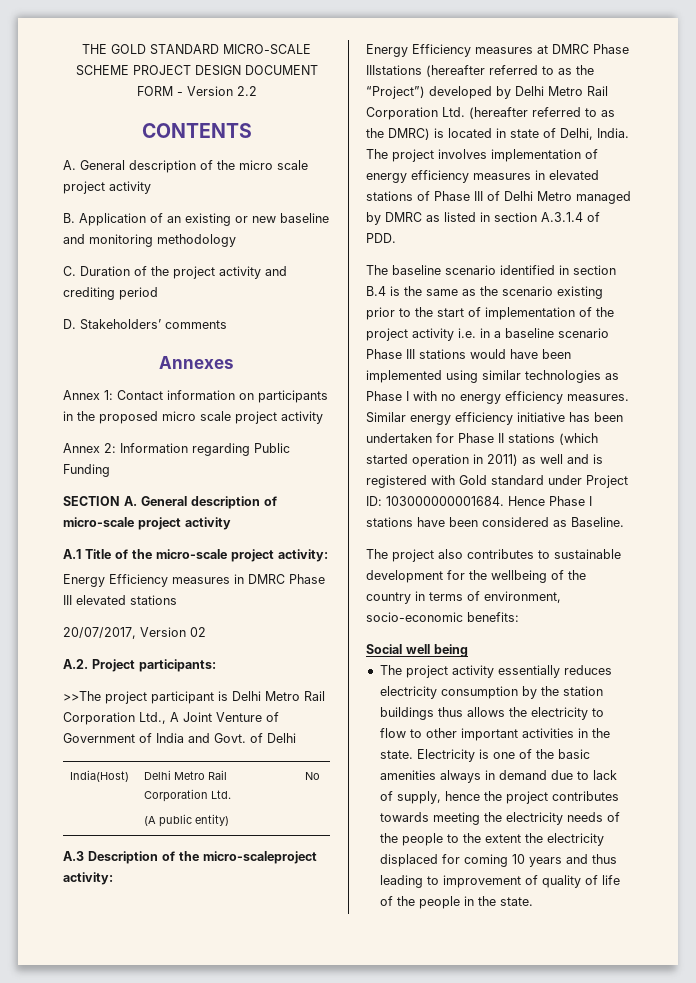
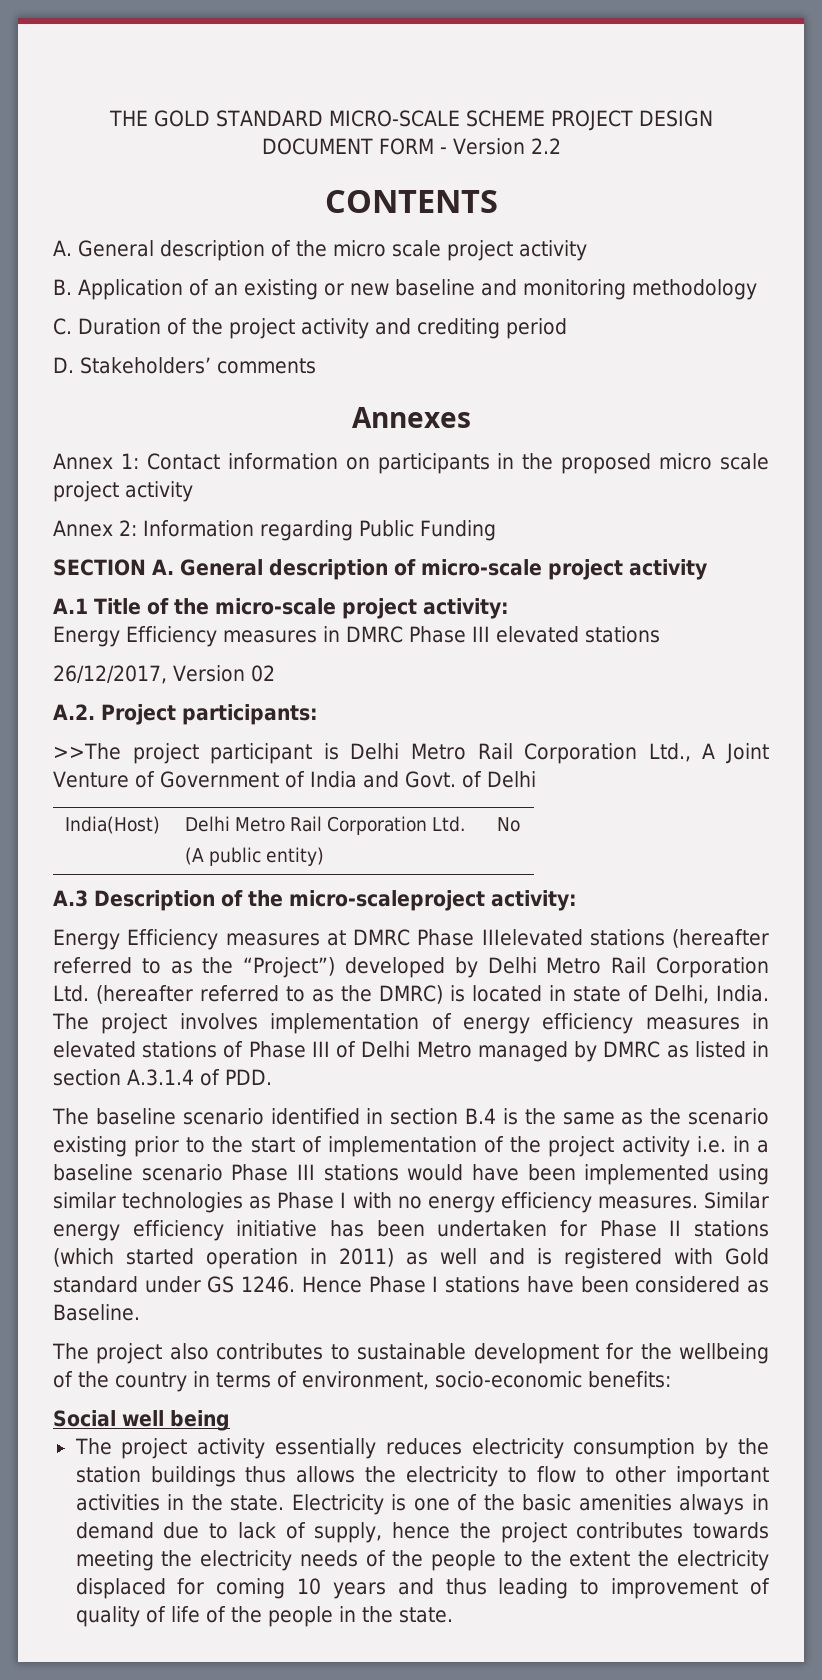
- 20/07/2017, Version 02
+ 26/12/2017, Version 02
- Energy Efficiency measures at DMRC Phase IIIstations (hereafter referred to as the “Project”) developed by Delhi Metro Rail Corporation Ltd. (hereafter referred to as the DMRC) is located in state of Delhi, India.
+ Energy Efficiency measures at DMRC Phase IIIelevated stations (hereafter referred to as the “Project”) developed by Delhi Metro Rail Corporation Ltd. (hereafter referred to as the DMRC) is located in state of Delhi, India.
- Similar energy efficiency initiative has been undertaken for Phase II stations (which started operation in 2011) as well and is registered with Gold standard under Project ID: 103000000001684.
+ Similar energy efficiency initiative has been undertaken for Phase II stations (which started operation in 2011) as well and is registered with Gold standard under GS 1246.

